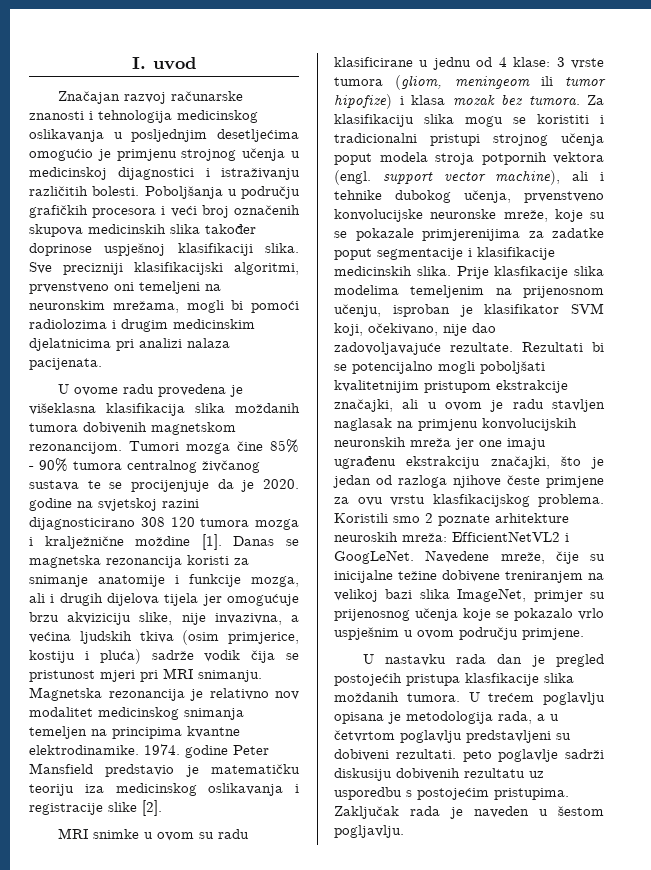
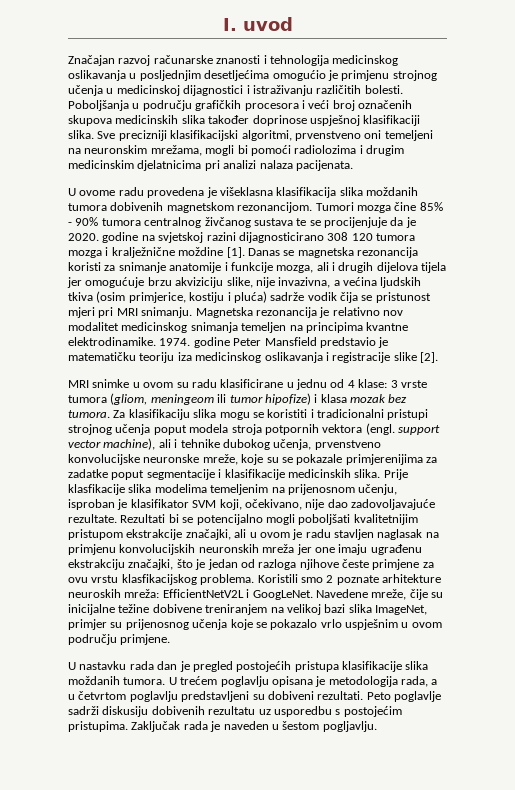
- Koristili smo 2 poznate arhitekture neuroskih mreža: EfficientNetVL2 i GoogLeNet.
+ Koristili smo 2 poznate arhitekture neuroskih mreža: EfficientNetV2L i GoogLeNet.
- U nastavku rada dan je pregled postojećih pristupa klasfikacije slika moždanih tumora.
+ U nastavku rada dan je pregled postojećih pristupa klasifikacije slika moždanih tumora.
- U trećem poglavlju opisana je metodologija rada, a u četvrtom poglavlju predstavljeni su dobiveni rezultati. peto poglavlje sadrži diskusiju dobivenih rezultatu uz usporedbu s postojećim pristupima.
+ U trećem poglavlju opisana je metodologija rada, a u četvrtom poglavlju predstavljeni su dobiveni rezultati. Peto poglavlje sadrži diskusiju dobivenih rezultatu uz usporedbu s postojećim pristupima.

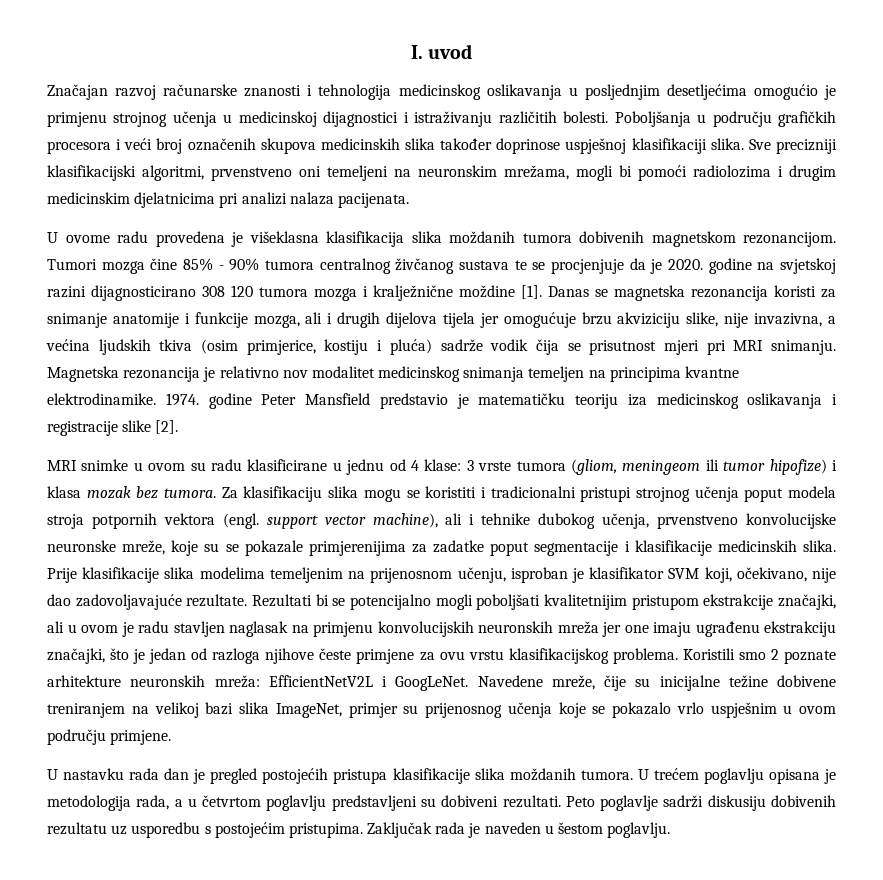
- Tumori mozga čine 85% - 90% tumora centralnog živčanog sustava te se procijenjuje da je 2020. godine na svjetskoj razini dijagnosticirano 308 120 tumora mozga i kralježnične moždine [1].
+ Tumori mozga čine 85% - 90% tumora centralnog živčanog sustava te se procjenjuje da je 2020. godine na svjetskoj razini dijagnosticirano 308 120 tumora mozga i kralježnične moždine [1].
- Danas se magnetska rezonancija koristi za snimanje anatomije i funkcije mozga, ali i drugih dijelova tijela jer omogućuje brzu akviziciju slike, nije invazivna, a većina ljudskih tkiva (osim primjerice, kostiju i pluća) sadrže vodik čija se pristunost mjeri pri MRI snimanju.
+ Danas se magnetska rezonancija koristi za snimanje anatomije i funkcije mozga, ali i drugih dijelova tijela jer omogućuje brzu akviziciju slike, nije invazivna, a većina ljudskih tkiva (osim primjerice, kostiju i pluća) sadrže vodik čija se prisutnost mjeri pri MRI snimanju.
- Prije klasfikacije slika modelima temeljenim na prijenosnom učenju, isproban je klasifikator SVM koji, očekivano, nije dao zadovoljavajuće rezultate.
+ Prije klasifikacije slika modelima temeljenim na prijenosnom učenju, isproban je klasifikator SVM koji, očekivano, nije dao zadovoljavajuće rezultate.
- Rezultati bi se potencijalno mogli poboljšati kvalitetnijim pristupom ekstrakcije značajki, ali u ovom je radu stavljen naglasak na primjenu konvolucijskih neuronskih mreža jer one imaju ugrađenu ekstrakciju značajki, što je jedan od razloga njihove česte primjene za ovu vrstu klasfikacijskog problema.
+ Rezultati bi se potencijalno mogli poboljšati kvalitetnijim pristupom ekstrakcije značajki, ali u ovom je radu stavljen naglasak na primjenu konvolucijskih neuronskih mreža jer one imaju ugrađenu ekstrakciju značajki, što je jedan od razloga njihove česte primjene za ovu vrstu klasifikacijskog problema.
- Koristili smo 2 poznate arhitekture neuroskih mreža: EfficientNetV2L i GoogLeNet.
+ Koristili smo 2 poznate arhitekture neuronskih mreža: EfficientNetV2L i GoogLeNet.
- Zaključak rada je naveden u šestom pogljavlju.
+ Zaključak rada je naveden u šestom poglavlju.

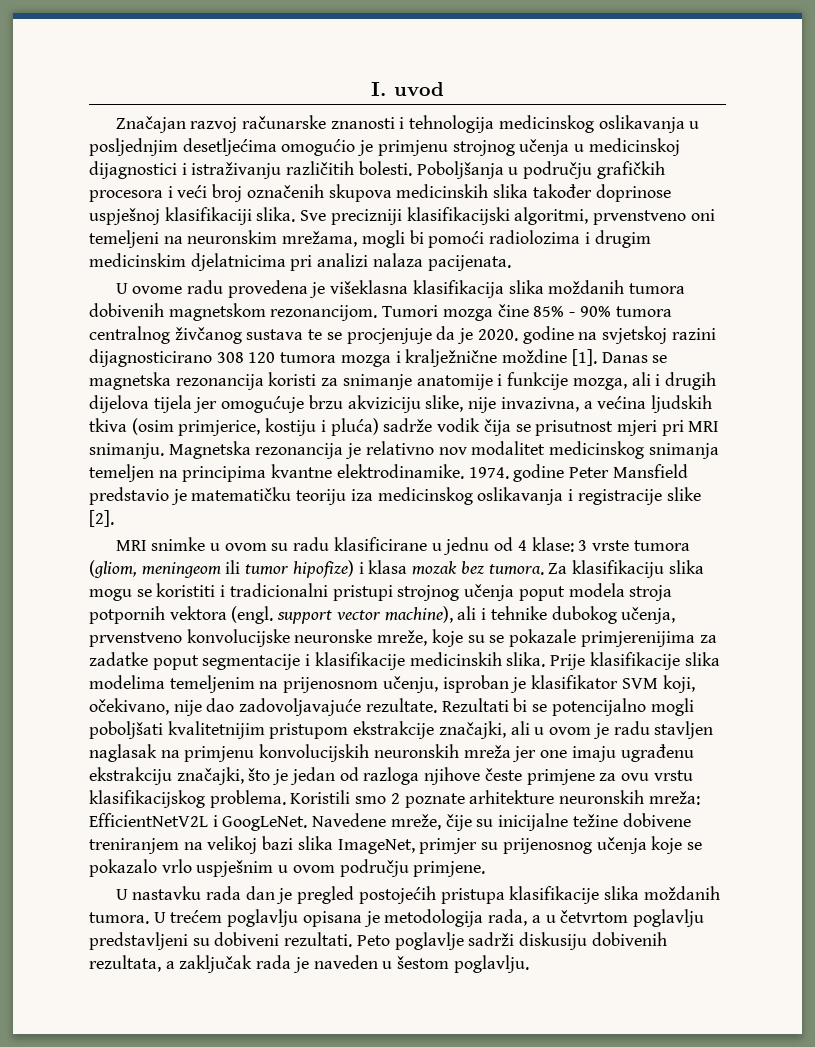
- Peto poglavlje sadrži diskusiju dobivenih rezultatu uz usporedbu s postojećim pristupima. Zaključak rada je naveden u šestom poglavlju.
+ Peto poglavlje sadrži diskusiju dobivenih rezultata, a zaključak rada je naveden u šestom poglavlju.

